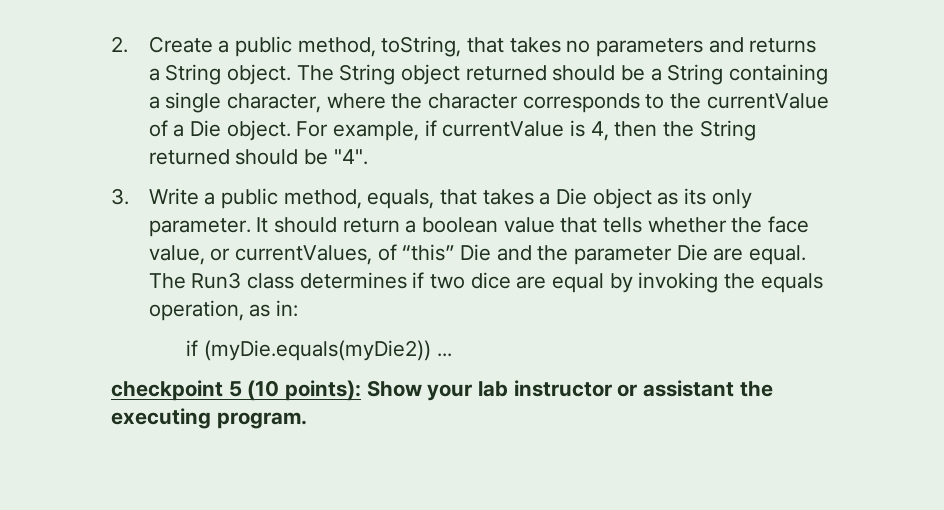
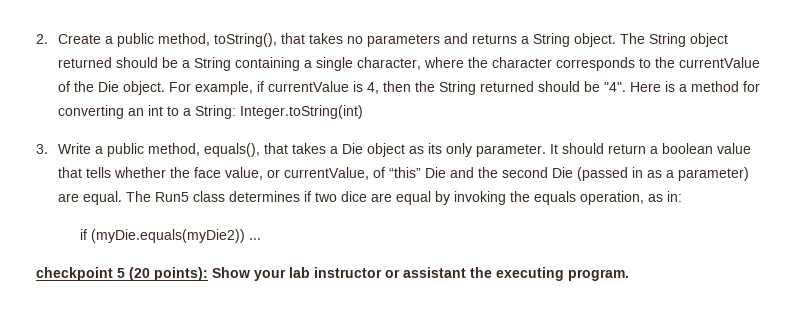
- 2. Create a public method, toString, that takes no parameters and returns a String object.
+ 2. Create a public method, toString(), that takes no parameters and returns a String object.
- The String object returned should be a String containing a single character, where the character corresponds to the currentValue of a Die object.
+ The String object returned should be a String containing a single character, where the character corresponds to the currentValue of the Die object.
+ Here is a method for converting an int to a String: Integer.toString(int)
- 3. Write a public method, equals, that takes a Die object as its only parameter.
+ 3. Write a public method, equals(), that takes a Die object as its only parameter.
- It should return a boolean value that tells whether the face value, or currentValues, of “this” Die and the parameter Die are equal.
+ It should return a boolean value that tells whether the face value, or currentValue, of “this” Die and the second Die (passed in as a parameter) are equal.
- The Run3 class determines if two dice are equal by invoking the equals operation, as in:
+ The Run5 class determines if two dice are equal by invoking the equals operation, as in:
- checkpoint 5 (10 points): Show your lab instructor or assistant the executing program.
+ checkpoint 5 (20 points): Show your lab instructor or assistant the executing program.

